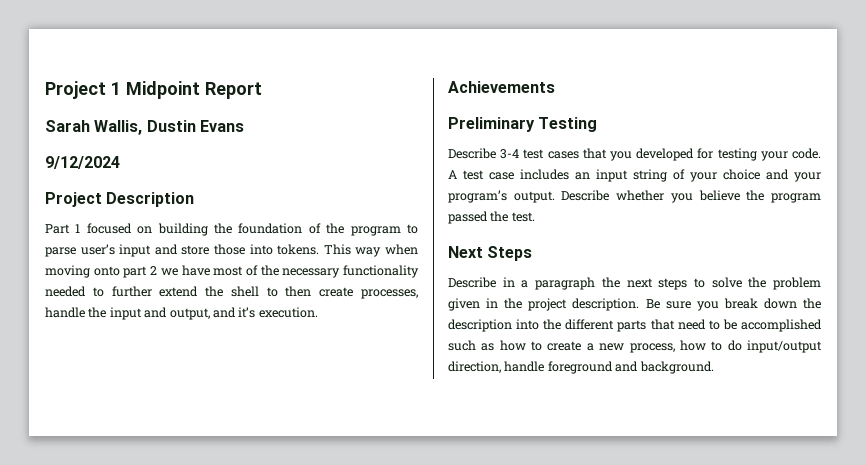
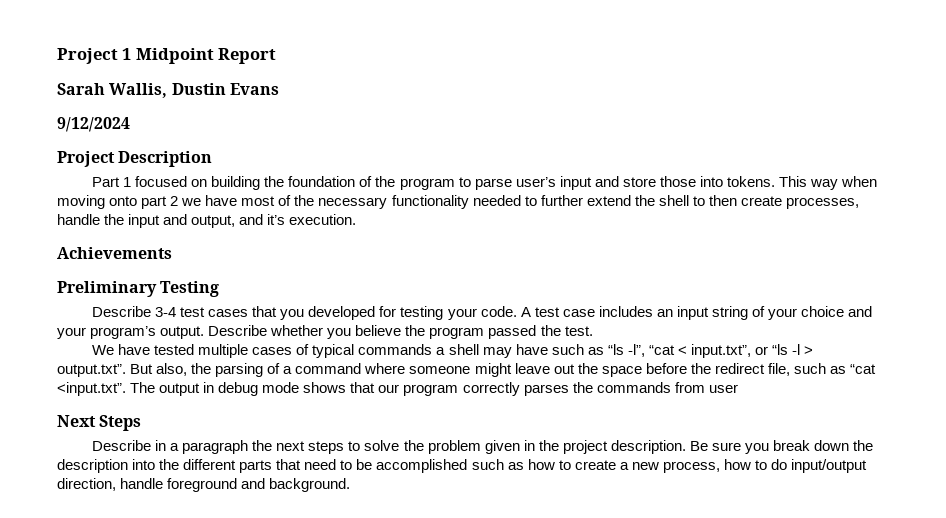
+ We have tested multiple cases of typical commands a shell may have such as “ls -l”, “cat < input.txt”, or “ls -l > output.txt”. But also, the parsing of a command where someone might leave out the space before the redirect file, such as “cat <input.txt”. The output in debug mode shows that our program correctly parses the commands from user

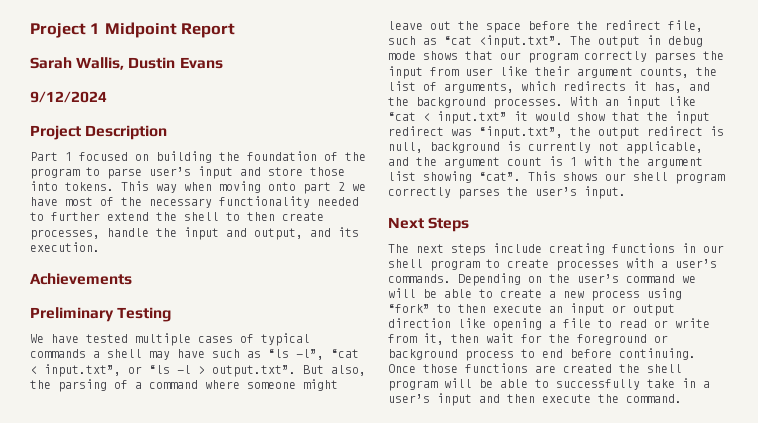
- This way when moving onto part 2 we have most of the necessary functionality needed to further extend the shell to then create processes, handle the input and output, and it’s execution.
+ This way when moving onto part 2 we have most of the necessary functionality needed to further extend the shell to then create processes, handle the input and output, and its execution.
- Describe 3-4 test cases that you developed for testing your code. A test case includes an input string of your choice and your program’s output. Describe whether you believe the program passed the test.
- We have tested multiple cases of typical commands a shell may have such as “ls -l”, “cat < input.txt”, or “ls -l > output.txt”. But also, the parsing of a command where someone might leave out the space before the redirect file, such as “cat <input.txt”. The output in debug mode shows that our program correctly parses the commands from user
+ We have tested multiple cases of typical commands a shell may have such as “ls -l”, “cat < input.txt”, or “ls -l > output.txt”. But also, the parsing of a command where someone might leave out the space before the redirect file, such as “cat <input.txt”. The output in debug mode shows that our program correctly parses the input from user like their argument counts, the list of arguments, which redirects it has, and the background processes. With an input like “cat < input.txt” it would show that the input redirect was “input.txt”, the output redirect is null, background is currently not applicable, and the argument count is 1 with the argument list showing “cat”. This shows our shell program correctly parses the user’s input.
  Next Steps
- Describe in a paragraph the next steps to solve the problem given in the project description. Be sure you break down the description into the different parts that need to be accomplished such as how to create a new process, how to do input/output direction, handle foreground and background.
+ The next steps include creating functions in our shell program to create processes with a user’s commands. Depending on the user’s command we will be able to create a new process using “fork” to then execute an input or output direction like opening a file to read or write from it, then wait for the foreground or background process to end before continuing. Once those functions are created the shell program will be able to successfully take in a user’s input and then execute the command.

